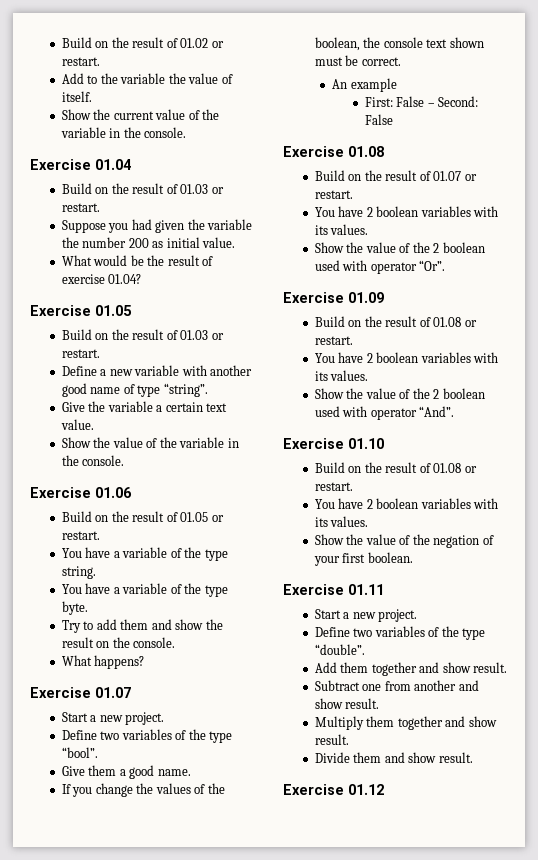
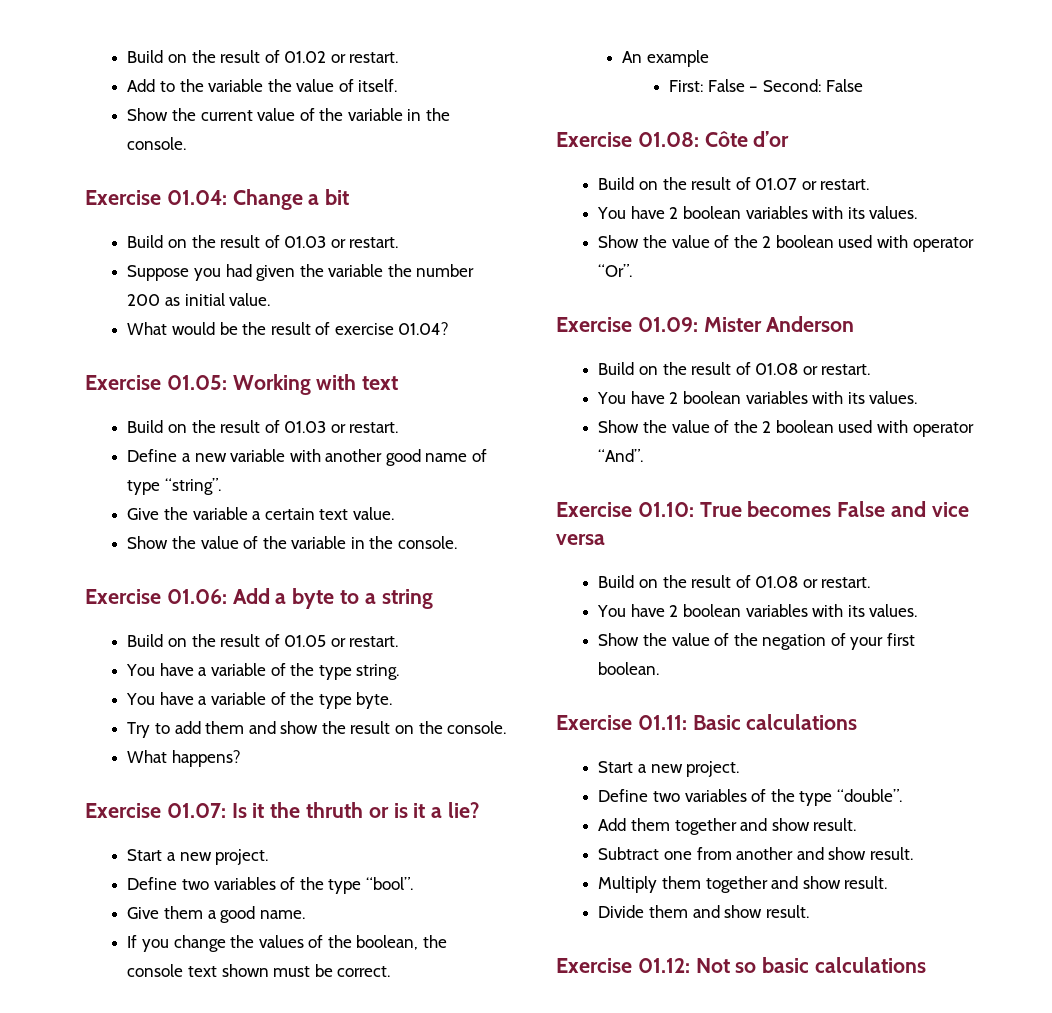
- Exercise 01.04
+ Exercise 01.04: Change a bit
- Exercise 01.05
+ Exercise 01.05: Working with text
- Exercise 01.06
+ Exercise 01.06: Add a byte to a string
- Exercise 01.07
+ Exercise 01.07: Is it the thruth or is it a lie?
- Exercise 01.08
+ Exercise 01.08: Côte d’or
- Exercise 01.09
+ Exercise 01.09: Mister Anderson
- Exercise 01.10
+ Exercise 01.10: True becomes False and vice versa
- Exercise 01.11
+ Exercise 01.11: Basic calculations
- Exercise 01.12
+ Exercise 01.12: Not so basic calculations

